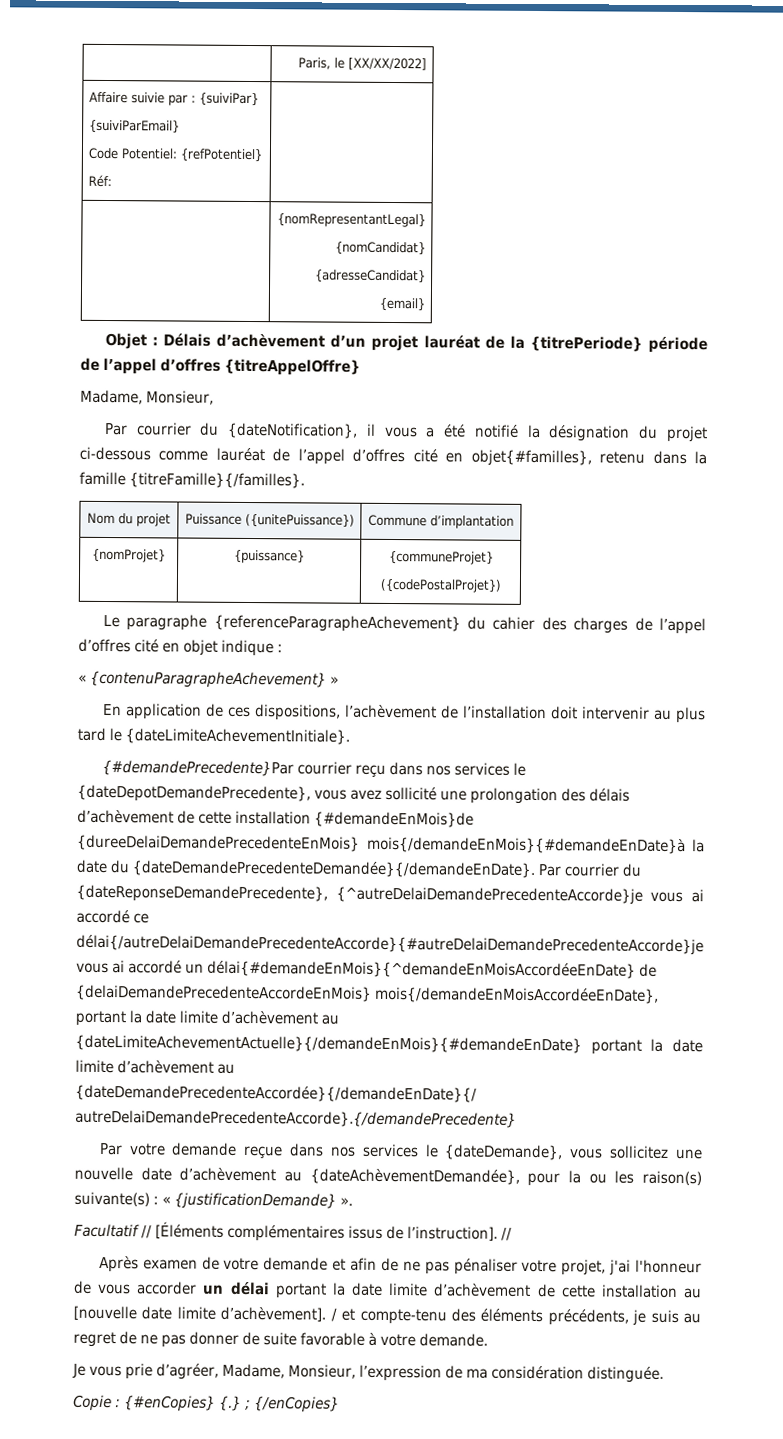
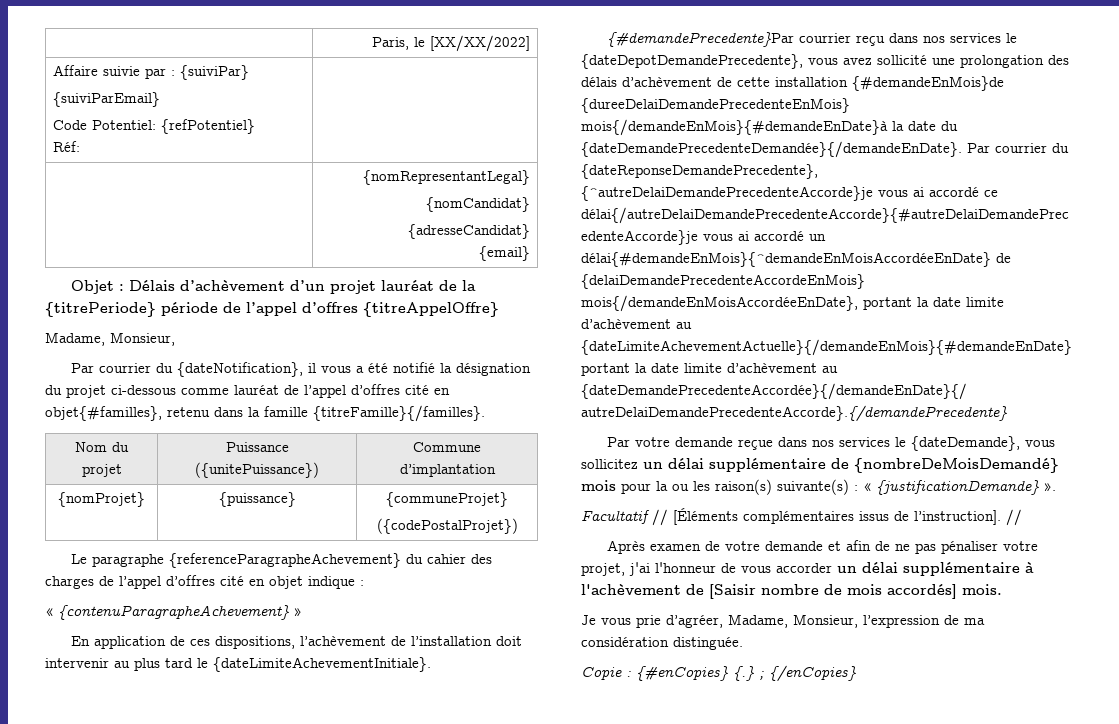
- Par votre demande reçue dans nos services le {dateDemande}, vous sollicitez une nouvelle date d’achèvement au {dateAchèvementDemandée}, pour la ou les raison(s) suivante(s) : « {justificationDemande} ».
+ Par votre demande reçue dans nos services le {dateDemande}, vous sollicitez un délai supplémentaire de {nombreDeMoisDemandé} mois pour la ou les raison(s) suivante(s) : « {justificationDemande} ».
- Après examen de votre demande et afin de ne pas pénaliser votre projet, j'ai l'honneur de vous accorder un délai portant la date limite d’achèvement de cette installation au [nouvelle date limite d’achèvement]. / et compte-tenu des éléments précédents, je suis au regret de ne pas donner de suite favorable à votre demande.
+ Après examen de votre demande et afin de ne pas pénaliser votre projet, j'ai l'honneur de vous accorder un délai supplémentaire à l'achèvement de [Saisir nombre de mois accordés] mois.

